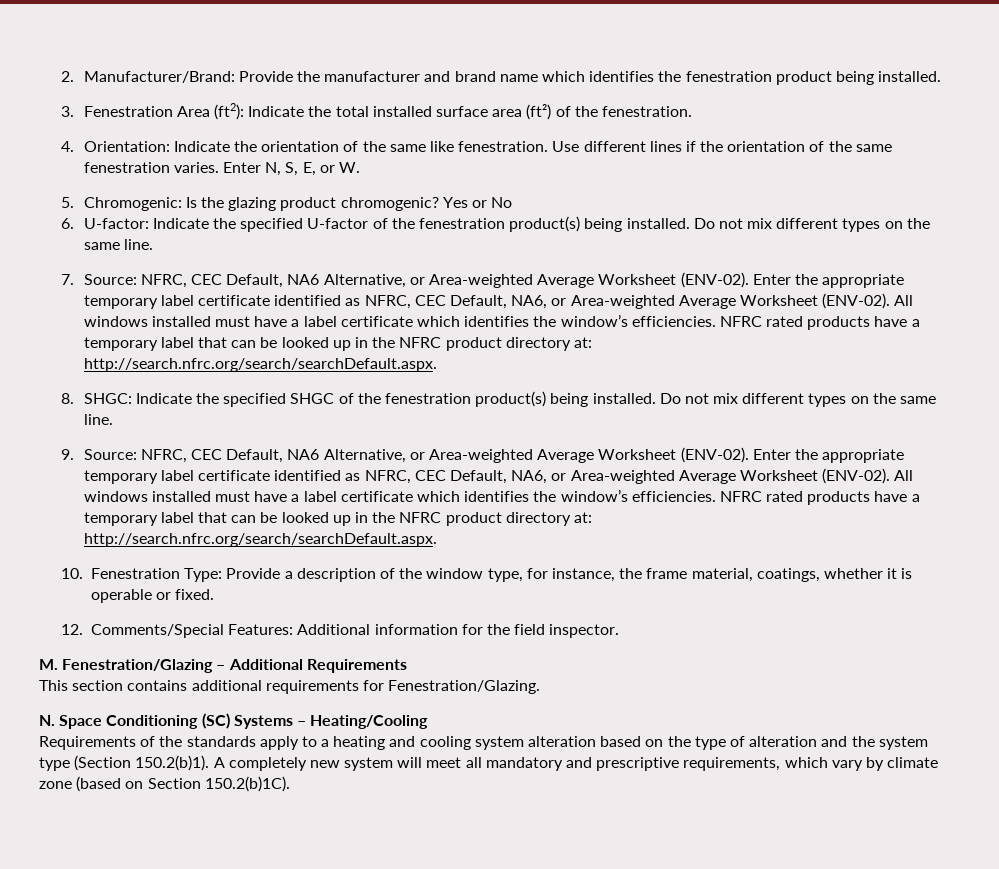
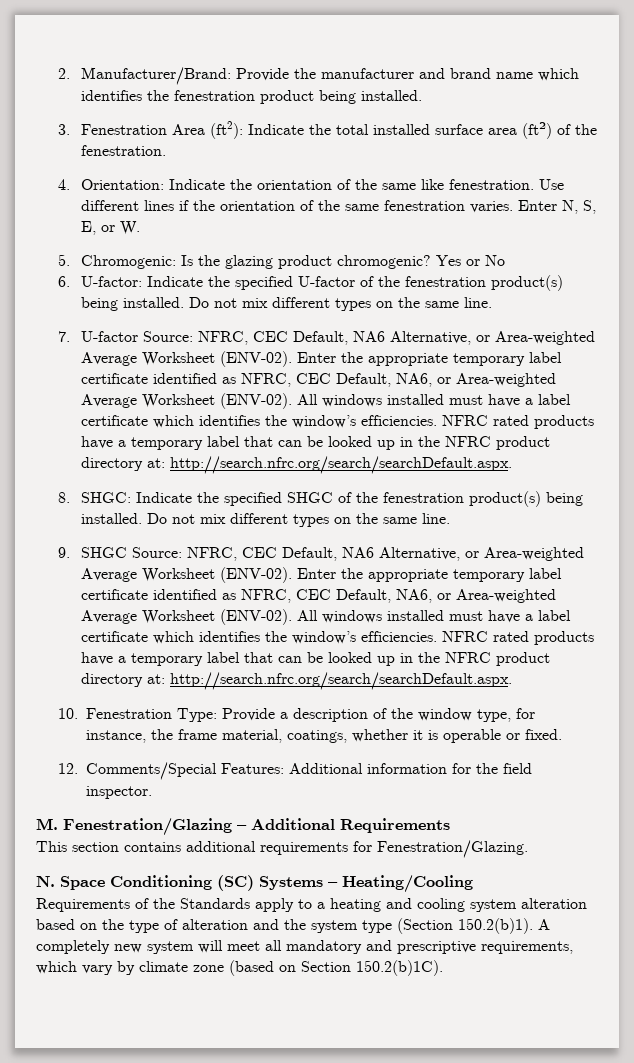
- 7. Source: NFRC, CEC Default, NA6 Alternative, or Area-weighted Average Worksheet (ENV-02).
+ 7. U-factor Source: NFRC, CEC Default, NA6 Alternative, or Area-weighted Average Worksheet (ENV-02).
- 9. Source: NFRC, CEC Default, NA6 Alternative, or Area-weighted Average Worksheet (ENV-02).
+ 9. SHGC Source: NFRC, CEC Default, NA6 Alternative, or Area-weighted Average Worksheet (ENV-02).
- Requirements of the standards apply to a heating and cooling system alteration based on the type of alteration and the system type (Section 150.2(b)1). A completely new system will meet all mandatory and prescriptive requirements, which vary by climate zone (based on Section 150.2(b)1C).
+ Requirements of the Standards apply to a heating and cooling system alteration based on the type of alteration and the system type (Section 150.2(b)1). A completely new system will meet all mandatory and prescriptive requirements, which vary by climate zone (based on Section 150.2(b)1C).

